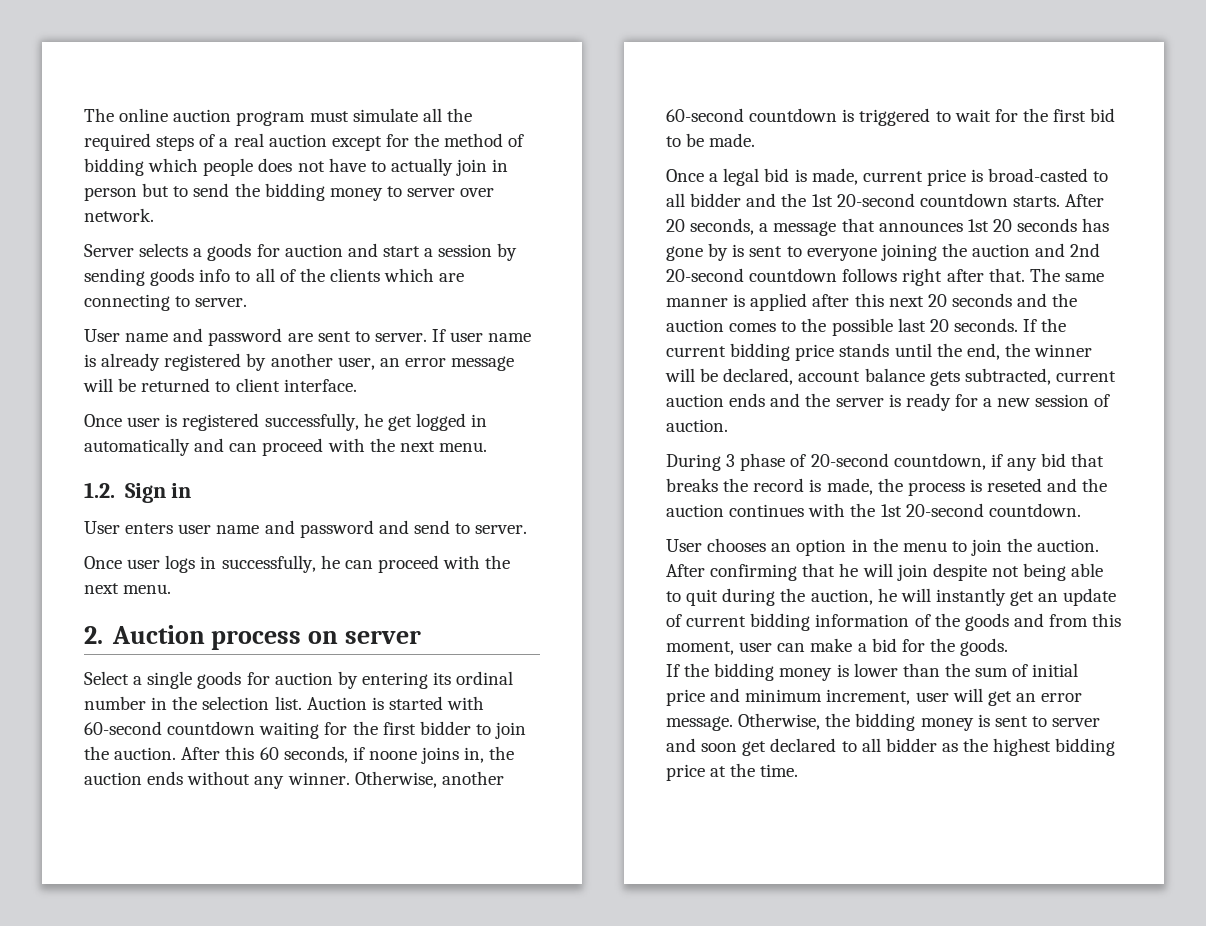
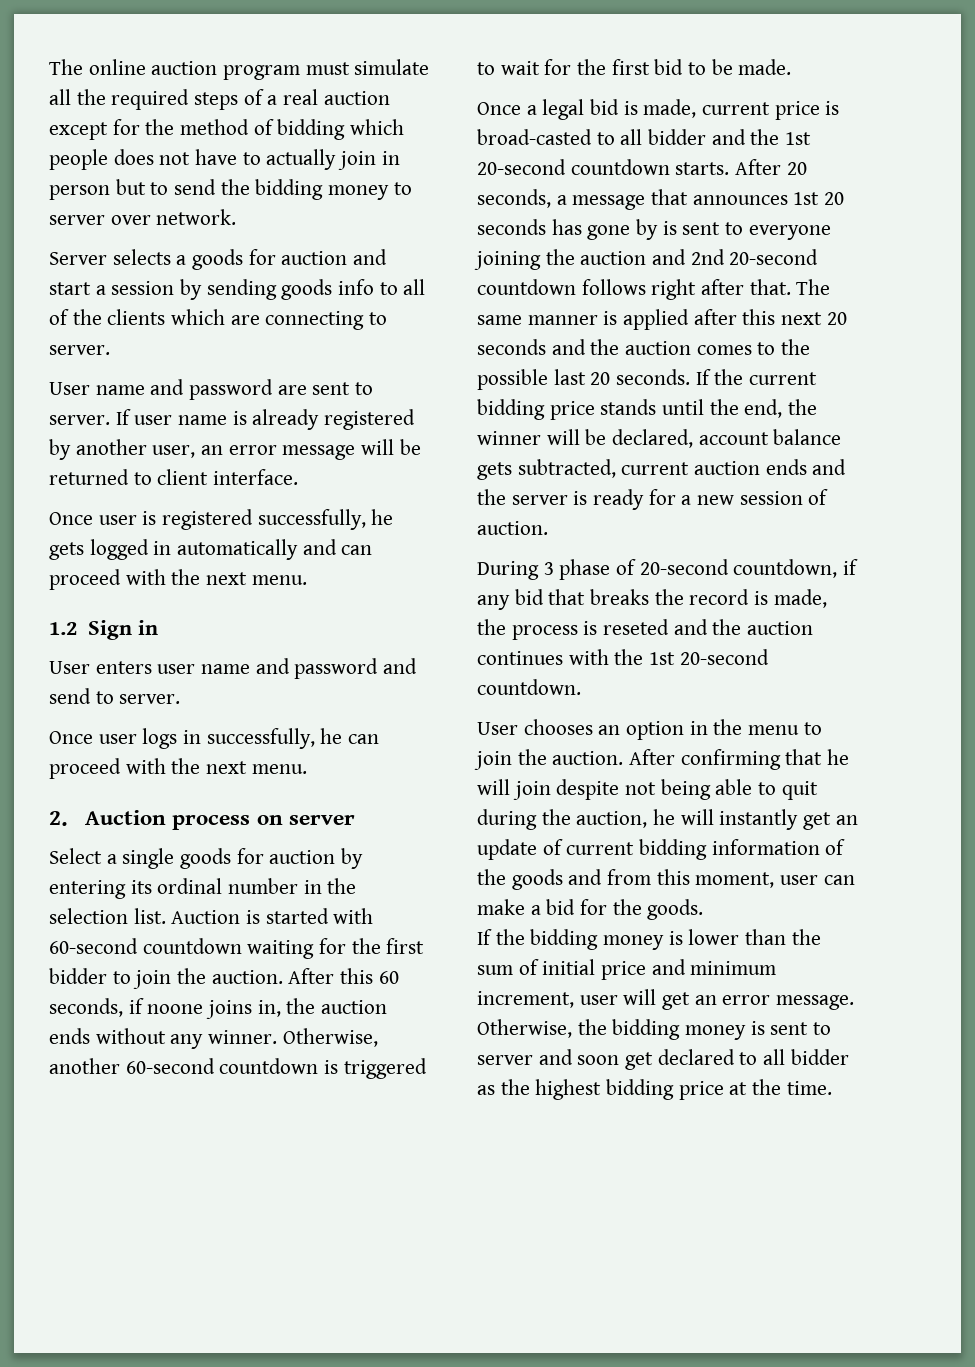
- Once user is registered successfully, he get logged in automatically and can proceed with the next menu.
+ Once user is registered successfully, he gets logged in automatically and can proceed with the next menu.
- 1.2. Sign in
+ 1.2 Sign in

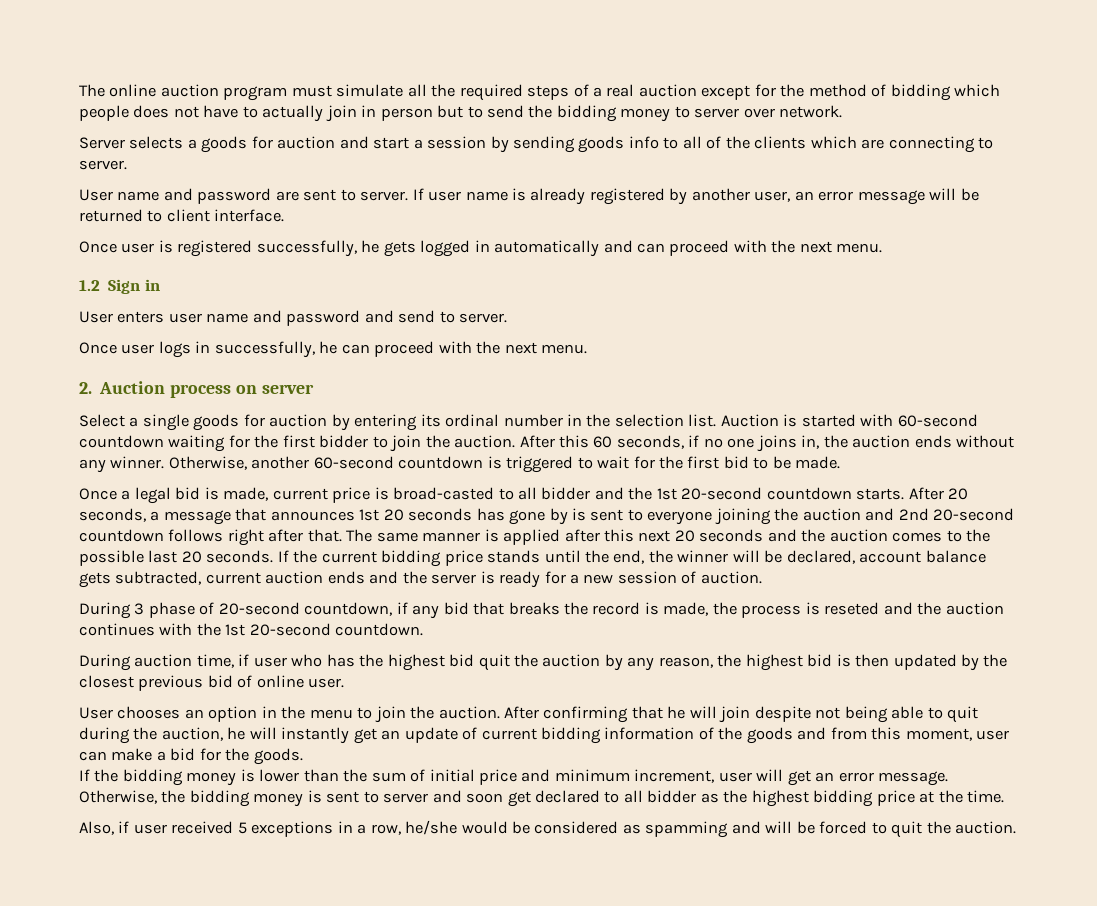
- After this 60 seconds, if noone joins in, the auction ends without any winner.
+ After this 60 seconds, if no one joins in, the auction ends without any winner.
+ During auction time, if user who has the highest bid quit the auction by any reason, the highest bid is then updated by the closest previous bid of online user.
+ Also, if user received 5 exceptions in a row, he/she would be considered as spamming and will be forced to quit the auction.

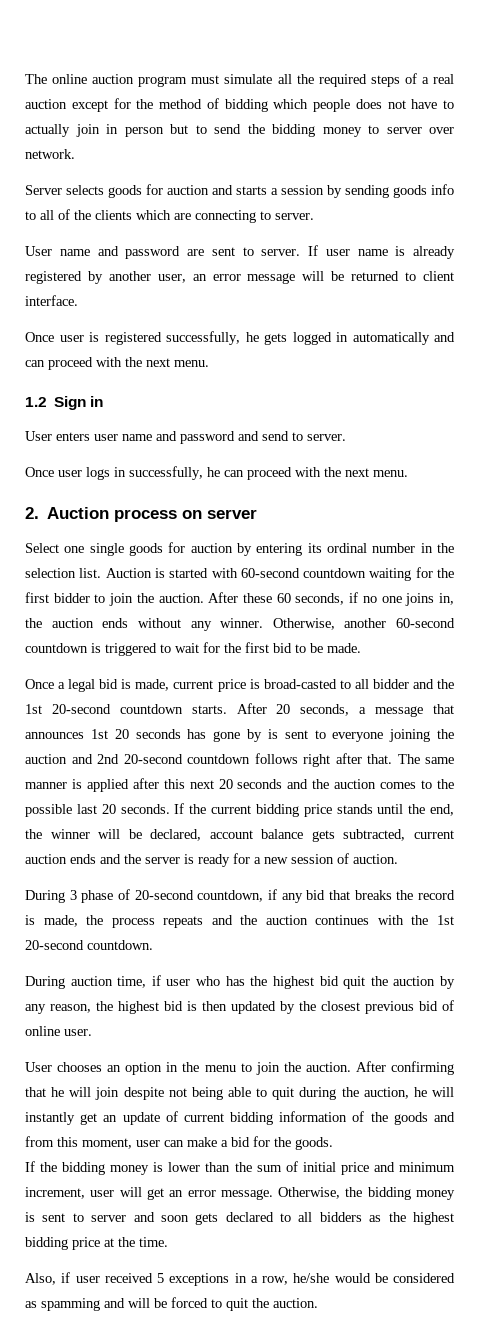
- Server selects a goods for auction and start a session by sending goods info to all of the clients which are connecting to server.
+ Server selects goods for auction and starts a session by sending goods info to all of the clients which are connecting to server.
- Select a single goods for auction by entering its ordinal number in the selection list.
+ Select one single goods for auction by entering its ordinal number in the selection list.
- After this 60 seconds, if no one joins in, the auction ends without any winner.
+ After these 60 seconds, if no one joins in, the auction ends without any winner.
- During 3 phase of 20-second countdown, if any bid that breaks the record is made, the process is reseted and the auction continues with the 1st 20-second countdown.
+ During 3 phase of 20-second countdown, if any bid that breaks the record is made, the process repeats and the auction continues with the 1st 20-second countdown.
- Otherwise, the bidding money is sent to server and soon get declared to all bidder as the highest bidding price at the time.
+ Otherwise, the bidding money is sent to server and soon gets declared to all bidders as the highest bidding price at the time.

